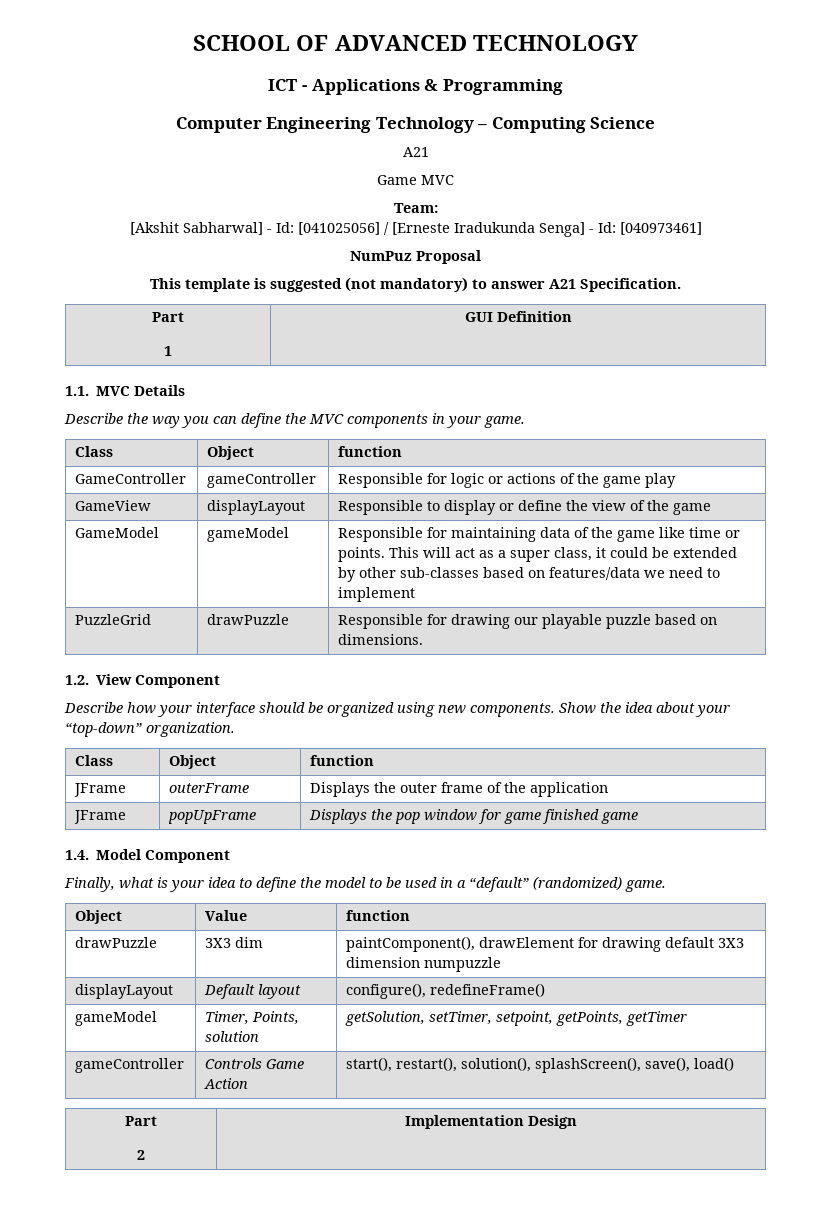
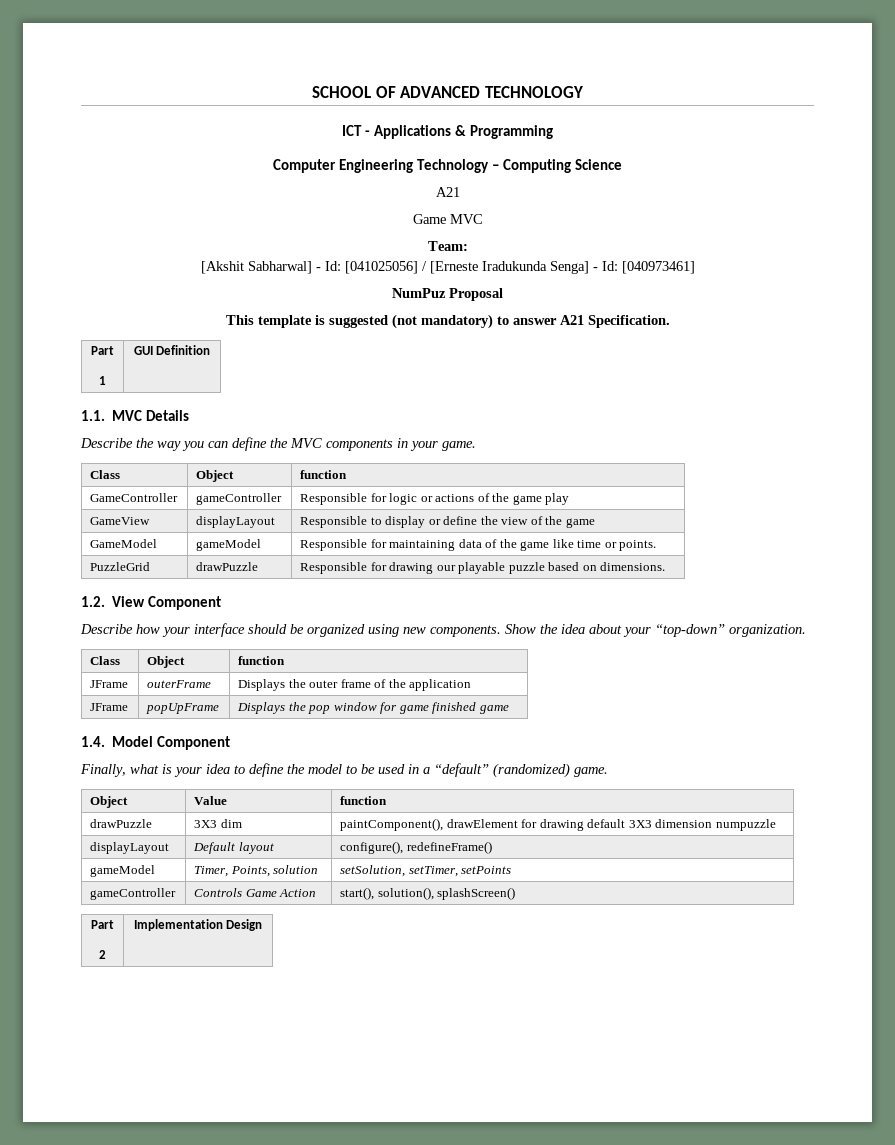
- GameModel | gameModel | Responsible for maintaining data of the game like time or points. This will act as a super class, it could be extended by other sub-classes based on features/data we need to implement
+ GameModel | gameModel | Responsible for maintaining data of the game like time or points.
- gameModel | Timer, Points, solution | getSolution, setTimer, setpoint, getPoints, getTimer
+ gameModel | Timer, Points, solution | setSolution, setTimer, setPoints
- gameController | Controls Game Action | start(), restart(), solution(), splashScreen(), save(), load()
+ gameController | Controls Game Action | start(), solution(), splashScreen()

